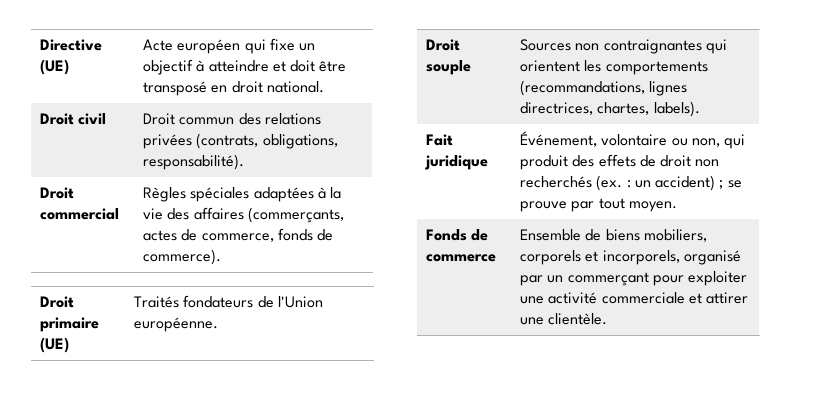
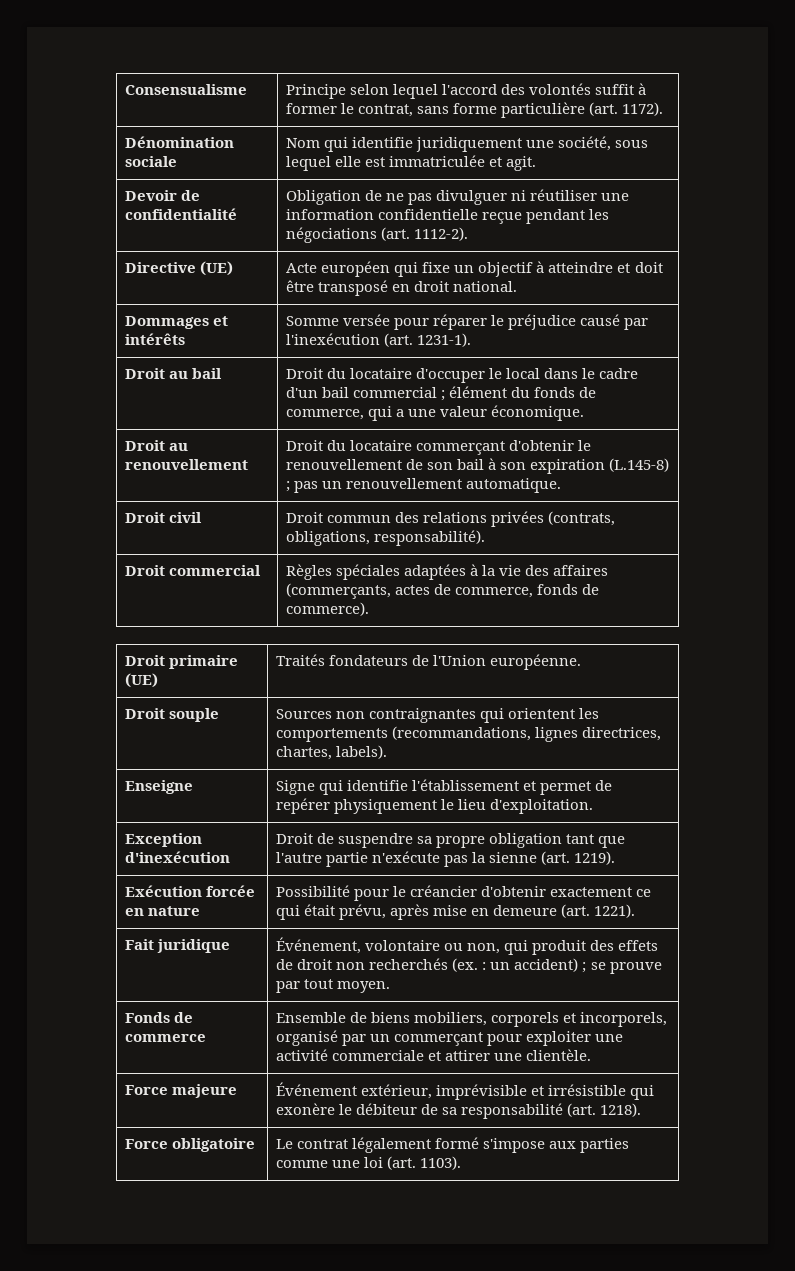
+ Consensualisme | Principe selon lequel l'accord des volontés suffit à former le contrat, sans forme particulière (art. 1172).
+ Dénomination sociale | Nom qui identifie juridiquement une société, sous lequel elle est immatriculée et agit.
+ Devoir de confidentialité | Obligation de ne pas divulguer ni réutiliser une information confidentielle reçue pendant les négociations (art. 1112-2).
+ Dommages et intérêts | Somme versée pour réparer le préjudice causé par l'inexécution (art. 1231-1).
+ Droit au bail | Droit du locataire d'occuper le local dans le cadre d'un bail commercial ; élément du fonds de commerce, qui a une valeur économique.
+ Droit au renouvellement | Droit du locataire commerçant d'obtenir le renouvellement de son bail à son expiration (L.145-8) ; pas un renouvellement automatique.
+ Enseigne | Signe qui identifie l'établissement et permet de repérer physiquement le lieu d'exploitation.
+ Exception d'inexécution | Droit de suspendre sa propre obligation tant que l'autre partie n'exécute pas la sienne (art. 1219).
+ Exécution forcée en nature | Possibilité pour le créancier d'obtenir exactement ce qui était prévu, après mise en demeure (art. 1221).
+ Force majeure | Événement extérieur, imprévisible et irrésistible qui exonère le débiteur de sa responsabilité (art. 1218).
+ Force obligatoire | Le contrat légalement formé s'impose aux parties comme une loi (art. 1103).

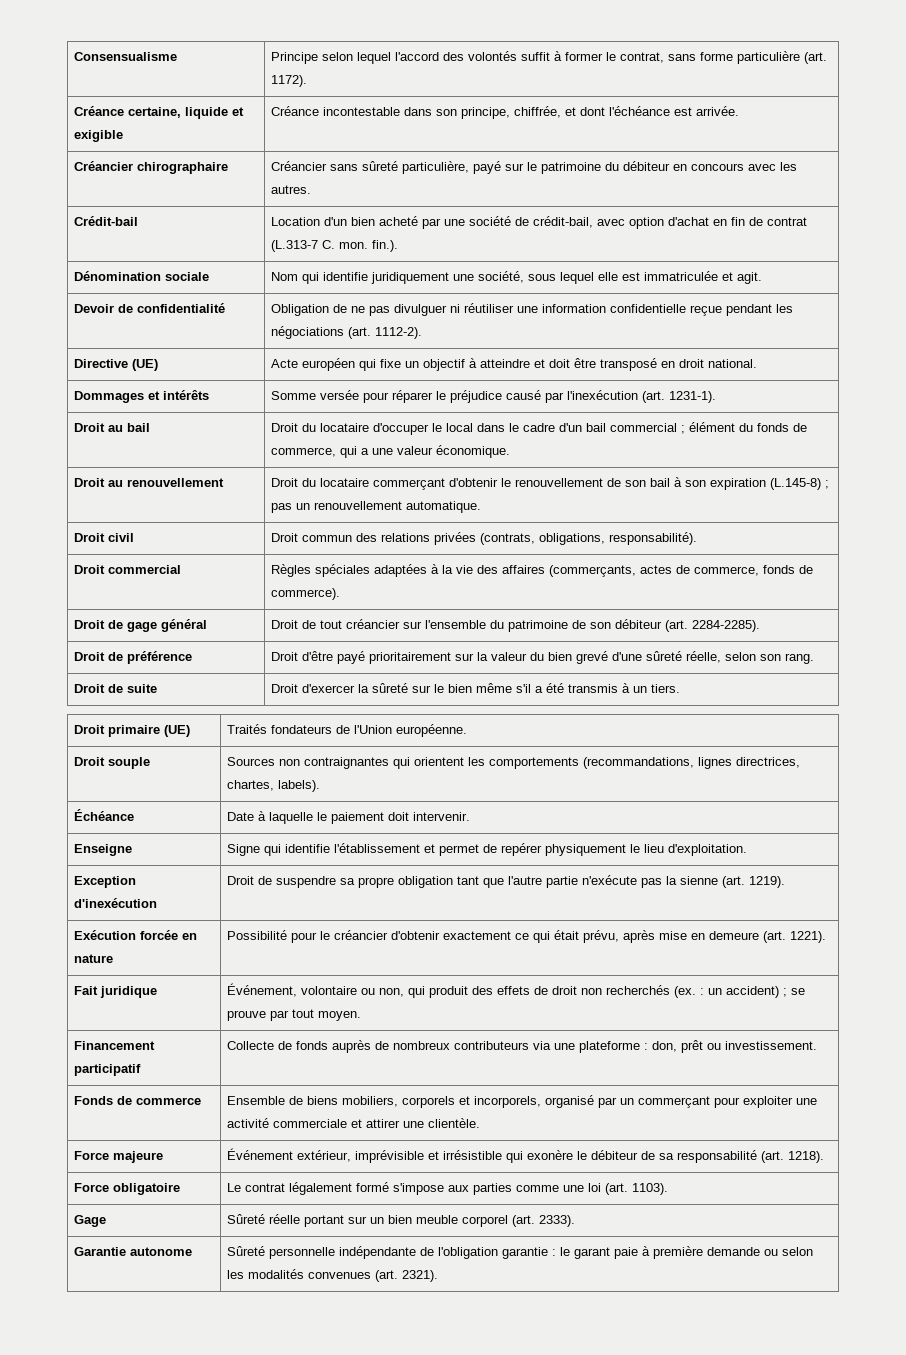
+ Créance certaine, liquide et exigible | Créance incontestable dans son principe, chiffrée, et dont l'échéance est arrivée.
+ Créancier chirographaire | Créancier sans sûreté particulière, payé sur le patrimoine du débiteur en concours avec les autres.
+ Crédit-bail | Location d'un bien acheté par une société de crédit-bail, avec option d'achat en fin de contrat (L.313-7 C. mon. fin.).
+ Droit de gage général | Droit de tout créancier sur l'ensemble du patrimoine de son débiteur (art. 2284-2285).
+ Droit de préférence | Droit d'être payé prioritairement sur la valeur du bien grevé d'une sûreté réelle, selon son rang.
+ Droit de suite | Droit d'exercer la sûreté sur le bien même s'il a été transmis à un tiers.
+ Échéance | Date à laquelle le paiement doit intervenir.
+ Financement participatif | Collecte de fonds auprès de nombreux contributeurs via une plateforme : don, prêt ou investissement.
+ Gage | Sûreté réelle portant sur un bien meuble corporel (art. 2333).
+ Garantie autonome | Sûreté personnelle indépendante de l'obligation garantie : le garant paie à première demande ou selon les modalités convenues (art. 2321).

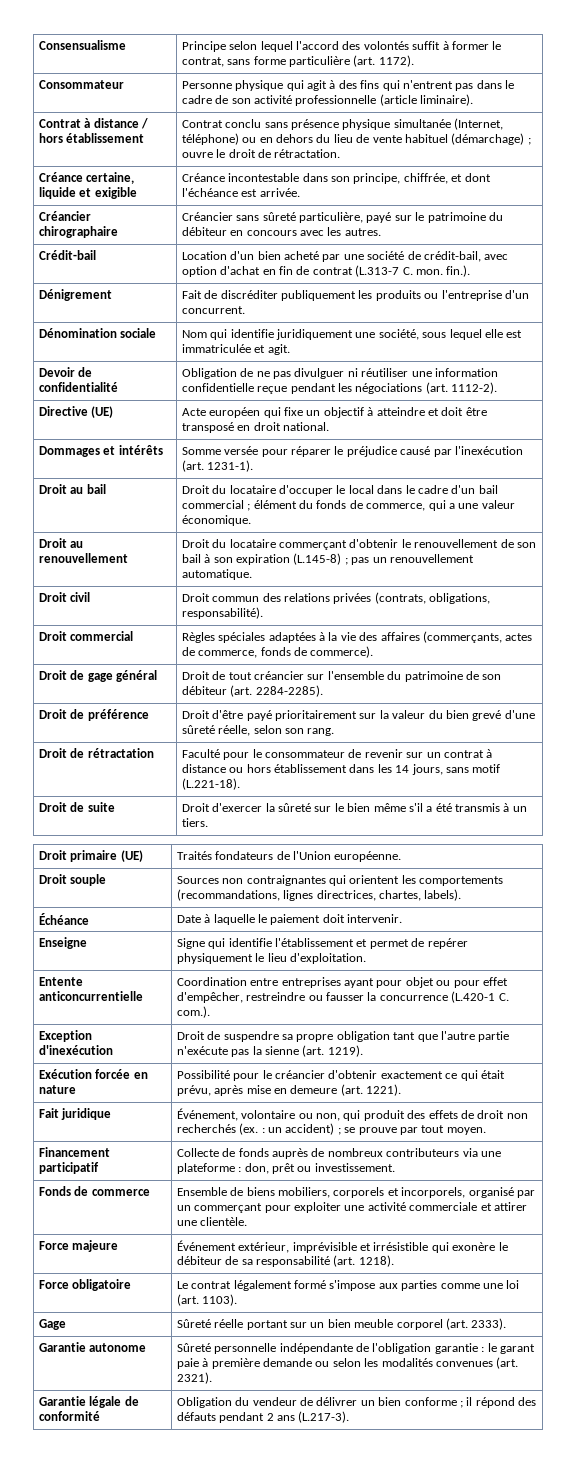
+ Consommateur | Personne physique qui agit à des fins qui n'entrent pas dans le cadre de son activité professionnelle (article liminaire).
+ Contrat à distance / hors établissement | Contrat conclu sans présence physique simultanée (Internet, téléphone) ou en dehors du lieu de vente habituel (démarchage) ; ouvre le droit de rétractation.
+ Dénigrement | Fait de discréditer publiquement les produits ou l'entreprise d'un concurrent.
+ Droit de rétractation | Faculté pour le consommateur de revenir sur un contrat à distance ou hors établissement dans les 14 jours, sans motif (L.221-18).
+ Entente anticoncurrentielle | Coordination entre entreprises ayant pour objet ou pour effet d'empêcher, restreindre ou fausser la concurrence (L.420-1 C. com.).
+ Garantie légale de conformité | Obligation du vendeur de délivrer un bien conforme ; il répond des défauts pendant 2 ans (L.217-3).

